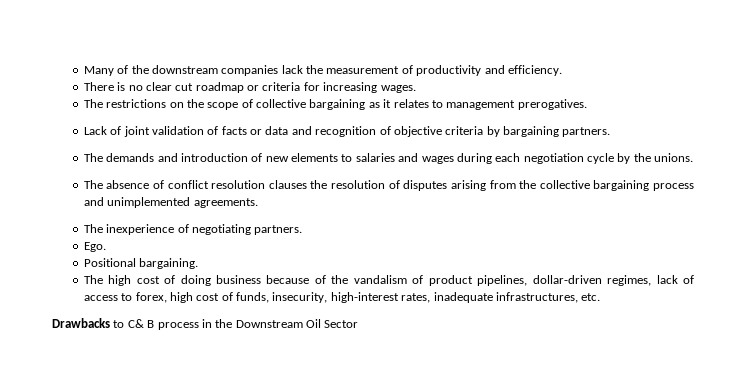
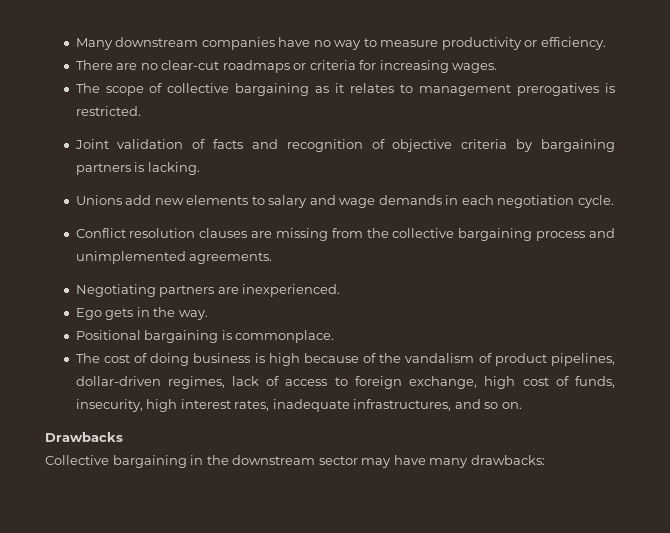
- Many of the downstream companies lack the measurement of productivity and efficiency.
- There is no clear cut roadmap or criteria for increasing wages.
+ Many downstream companies have no way to measure productivity or efficiency.
+ There are no clear-cut roadmaps or criteria for increasing wages.
- The restrictions on the scope of collective bargaining as it relates to management prerogatives.
- Lack of joint validation of facts or data and recognition of objective criteria by bargaining partners.
- The demands and introduction of new elements to salaries and wages during each negotiation cycle by the unions.
- The absence of conflict resolution clauses the resolution of disputes arising from the collective bargaining process and unimplemented agreements.
+ The scope of collective bargaining as it relates to management prerogatives is restricted.
+ Joint validation of facts and recognition of objective criteria by bargaining partners is lacking.
+ Unions add new elements to salary and wage demands in each negotiation cycle.
+ Conflict resolution clauses are missing from the collective bargaining process and unimplemented agreements.
- The inexperience of negotiating partners.
- Ego.
- Positional bargaining.
- The high cost of doing business because of the vandalism of product pipelines, dollar-driven regimes, lack of access to forex, high cost of funds, insecurity, high-interest rates, inadequate infrastructures, etc.
- Drawbacks to C& B process in the Downstream Oil Sector
+ Negotiating partners are inexperienced.
+ Ego gets in the way.
+ Positional bargaining is commonplace.
+ The cost of doing business is high because of the vandalism of product pipelines, dollar-driven regimes, lack of access to foreign exchange, high cost of funds, insecurity, high interest rates, inadequate infrastructures, and so on.
+ Drawbacks
+ Collective bargaining in the downstream sector may have many drawbacks:

